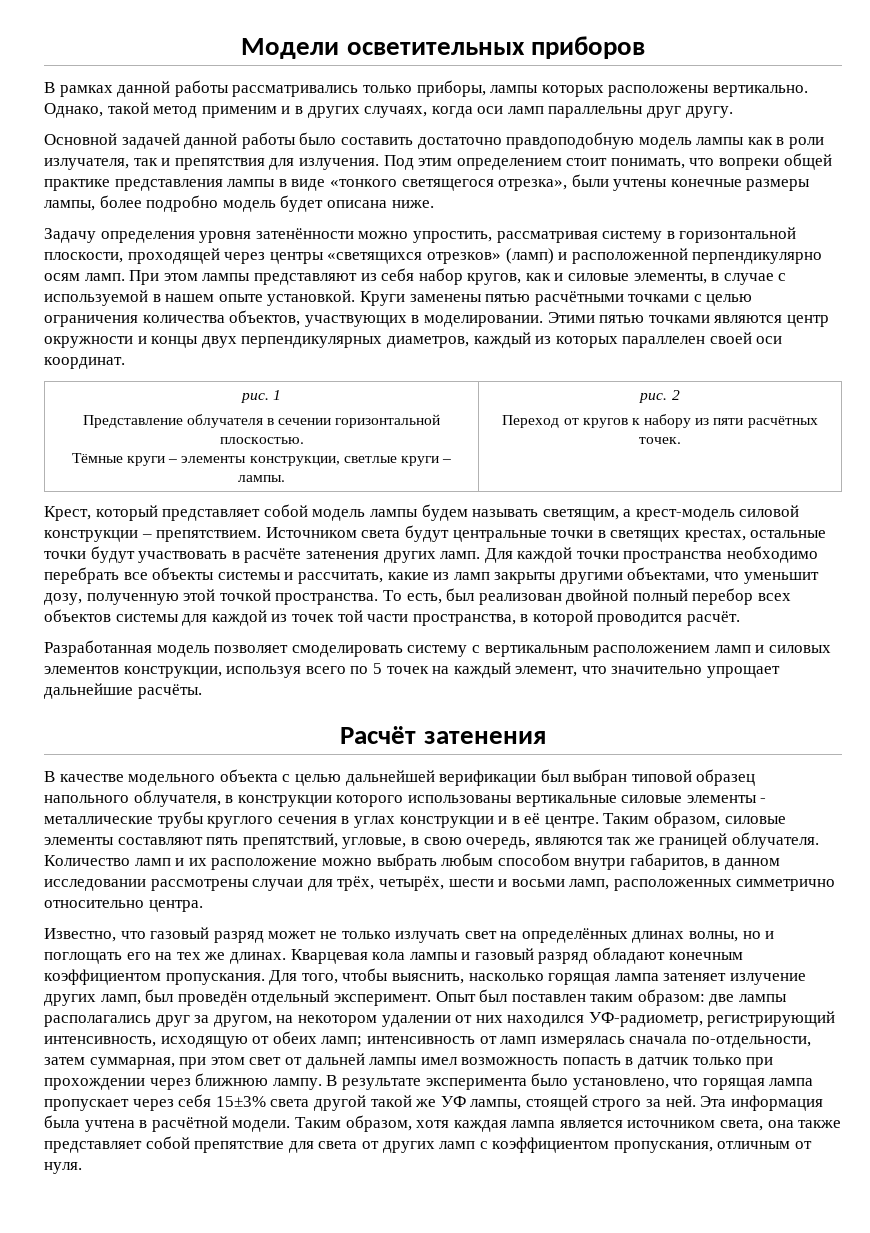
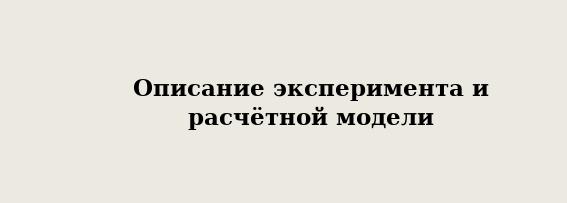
- Модели осветительных приборов
- В рамках данной работы рассматривались только приборы, лампы которых расположены вертикально. Однако, такой метод применим и в других случаях, когда оси ламп параллельны друг другу.
- Основной задачей данной работы было составить достаточно правдоподобную модель лампы как в роли излучателя, так и препятствия для излучения. Под этим определением стоит понимать, что вопреки общей практике представления лампы в виде «тонкого светящегося отрезка», были учтены конечные размеры лампы, более подробно модель будет описана ниже.
- Задачу определения уровня затенённости можно упростить, рассматривая систему в горизонтальной плоскости, проходящей через центры «светящихся отрезков» (ламп) и расположенной перпендикулярно осям ламп. При этом лампы представляют из себя набор кругов, как и силовые элементы, в случае с используемой в нашем опыте установкой. Круги заменены пятью расчётными точками с целью ограничения количества объектов, участвующих в моделировании. Этими пятью точками являются центр окружности и концы двух перпендикулярных диаметров, каждый из которых параллелен своей оси координат.
- рис. 1
- Представление облучателя в сечении горизонтальной плоскостью.
- Тёмные круги – элементы конструкции, светлые круги – лампы. | рис. 2
- Переход от кругов к набору из пяти расчётных точек.
- Крест, который представляет собой модель лампы будем называть светящим, а крест-модель силовой конструкции – препятствием. Источником света будут центральные точки в светящих крестах, остальные точки будут участвовать в расчёте затенения других ламп. Для каждой точки пространства необходимо перебрать все объекты системы и рассчитать, какие из ламп закрыты другими объектами, что уменьшит дозу, полученную этой точкой пространства. То есть, был реализован двойной полный перебор всех объектов системы для каждой из точек той части пространства, в которой проводится расчёт.
- Разработанная модель позволяет смоделировать систему с вертикальным расположением ламп и силовых элементов конструкции, используя всего по 5 точек на каждый элемент, что значительно упрощает дальнейшие расчёты.
- Расчёт затенения
- В качестве модельного объекта с целью дальнейшей верификации был выбран типовой образец напольного облучателя, в конструкции которого использованы вертикальные силовые элементы - металлические трубы круглого сечения в углах конструкции и в её центре. Таким образом, силовые элементы составляют пять препятствий, угловые, в свою очередь, являются так же границей облучателя. Количество ламп и их расположение можно выбрать любым способом внутри габаритов, в данном исследовании рассмотрены случаи для трёх, четырёх, шести и восьми ламп, расположенных симметрично относительно центра.
- Известно, что газовый разряд может не только излучать свет на определённых длинах волны, но и поглощать его на тех же длинах. Кварцевая кола лампы и газовый разряд обладают конечным коэффициентом пропускания. Для того, чтобы выяснить, насколько горящая лампа затеняет излучение других ламп, был проведён отдельный эксперимент. Опыт был поставлен таким образом: две лампы располагались друг за другом, на некотором удалении от них находился УФ-радиометр, регистрирующий интенсивность, исходящую от обеих ламп; интенсивность от ламп измерялась сначала по-отдельности, затем суммарная, при этом свет от дальней лампы имел возможность попасть в датчик только при прохождении через ближнюю лампу. В результате эксперимента было установлено, что горящая лампа пропускает через себя 15±3% света другой такой же УФ лампы, стоящей строго за ней. Эта информация была учтена в расчётной модели. Таким образом, хотя каждая лампа является источником света, она также представляет собой препятствие для света от других ламп с коэффициентом пропускания, отличным от нуля.
+ Описание эксперимента и расчётной модели

